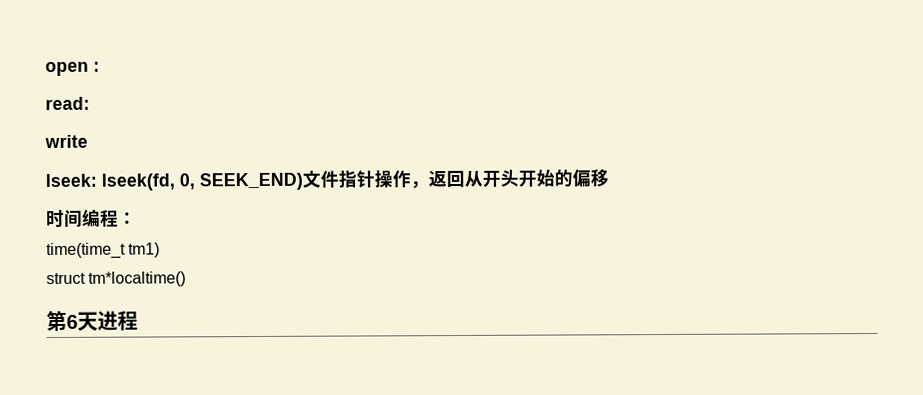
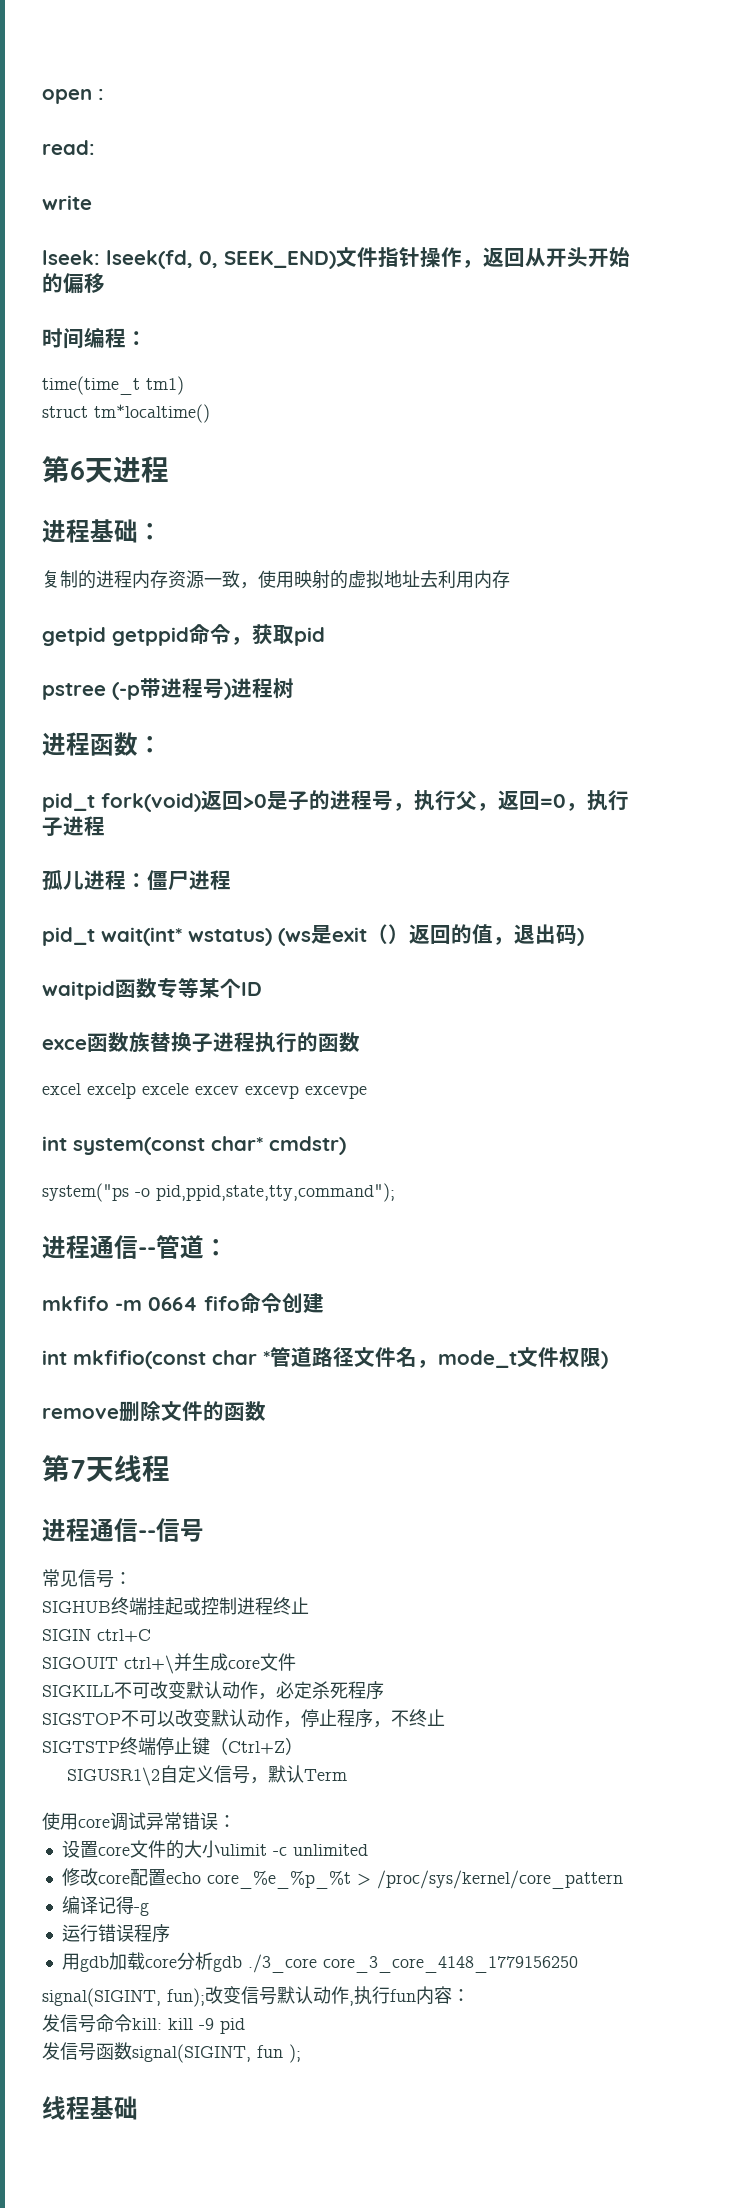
+ 进程基础：
+ 复制的进程内存资源一致，使用映射的虚拟地址去利用内存
+ getpid getppid命令，获取pid
+ pstree (-p带进程号)进程树
+ 进程函数：
+ pid_t fork(void)返回>0是子的进程号，执行父，返回=0，执行子进程
+ 孤儿进程：僵尸进程
+ pid_t wait(int* wstatus) (ws是exit（）返回的值，退出码)
+ waitpid函数专等某个ID
+ exce函数族替换子进程执行的函数
+ excel excelp excele excev excevp excevpe
+ int system(const char* cmdstr)
+ system("ps -o pid,ppid,state,tty,command");
+ 进程通信--管道：
+ mkfifo -m 0664 fifo命令创建
+ int mkfifio(const char *管道路径文件名，mode_t文件权限)
+ remove删除文件的函数
+ 第7天线程
+ 进程通信--信号
+ 常见信号：
+ SIGHUB终端挂起或控制进程终止
+ SIGIN ctrl+C
+ SIGOUIT ctrl+\并生成core文件
+ SIGKILL不可改变默认动作，必定杀死程序
+ SIGSTOP不可以改变默认动作，停止程序，不终止
+ SIGTSTP终端停止键（Ctrl+Z）
+ SIGUSR1\2自定义信号，默认Term
+ 使用core调试异常错误：
+ 设置core文件的大小ulimit -c unlimited
+ 修改core配置echo core_%e_%p_%t > /proc/sys/kernel/core_pattern
+ 编译记得-g
+ 运行错误程序
+ 用gdb加载core分析gdb ./3_core core_3_core_4148_1779156250
+ signal(SIGINT, fun);改变信号默认动作,执行fun内容：
+ 发信号命令kill: kill -9 pid
+ 发信号函数signal(SIGINT, fun );
+ 线程基础

